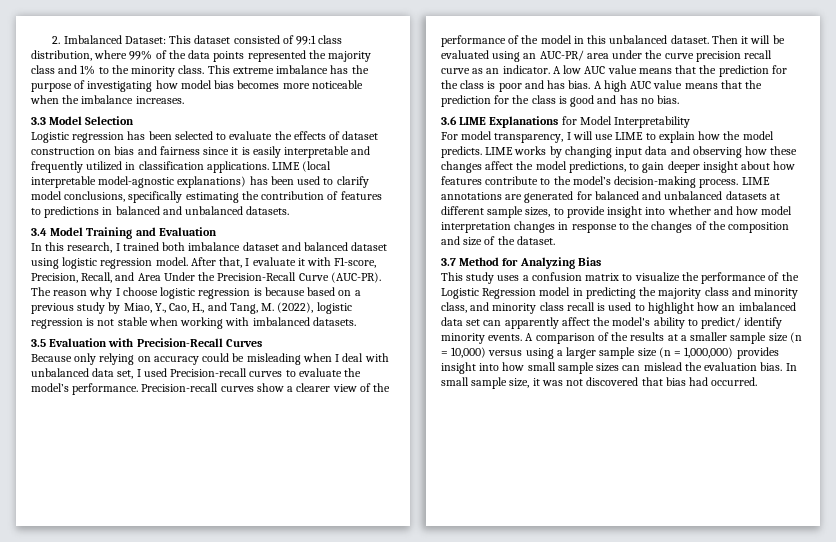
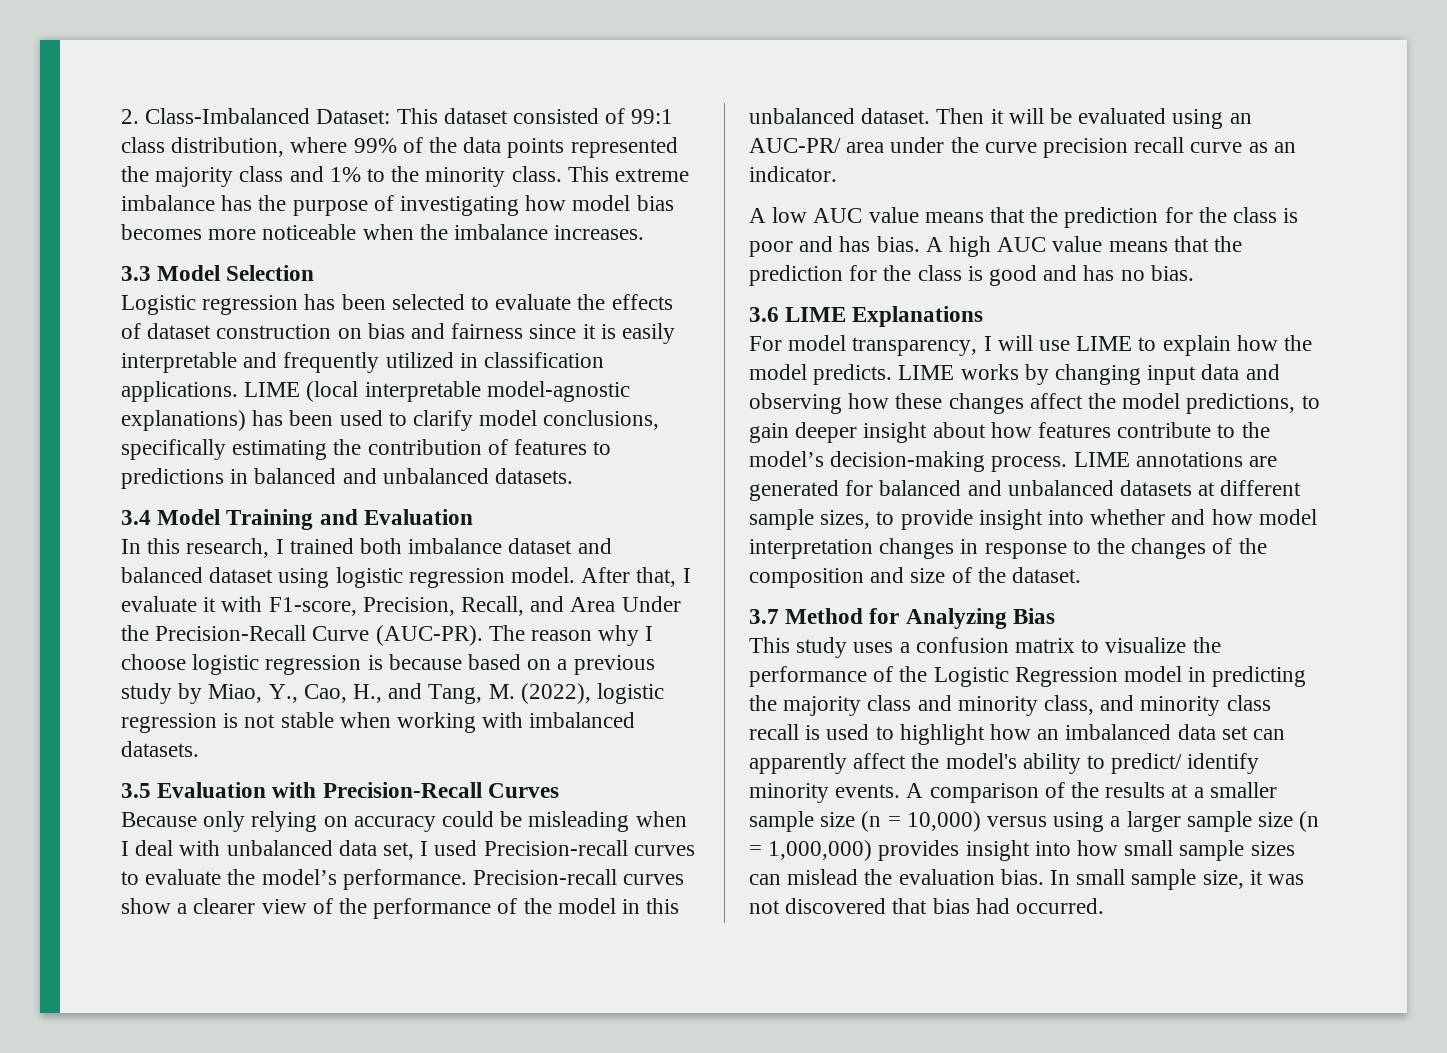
- 2. Imbalanced Dataset: This dataset consisted of 99:1 class distribution, where 99% of the data points represented the majority class and 1% to the minority class.
+ 2. Class-Imbalanced Dataset: This dataset consisted of 99:1 class distribution, where 99% of the data points represented the majority class and 1% to the minority class.
- Then it will be evaluated using an AUC-PR/ area under the curve precision recall curve as an indicator. A low AUC value means that the prediction for the class is poor and has bias.
+ Then it will be evaluated using an AUC-PR/ area under the curve precision recall curve as an indicator.
+ A low AUC value means that the prediction for the class is poor and has bias.
- 3.6 LIME Explanations for Model Interpretability
+ 3.6 LIME Explanations

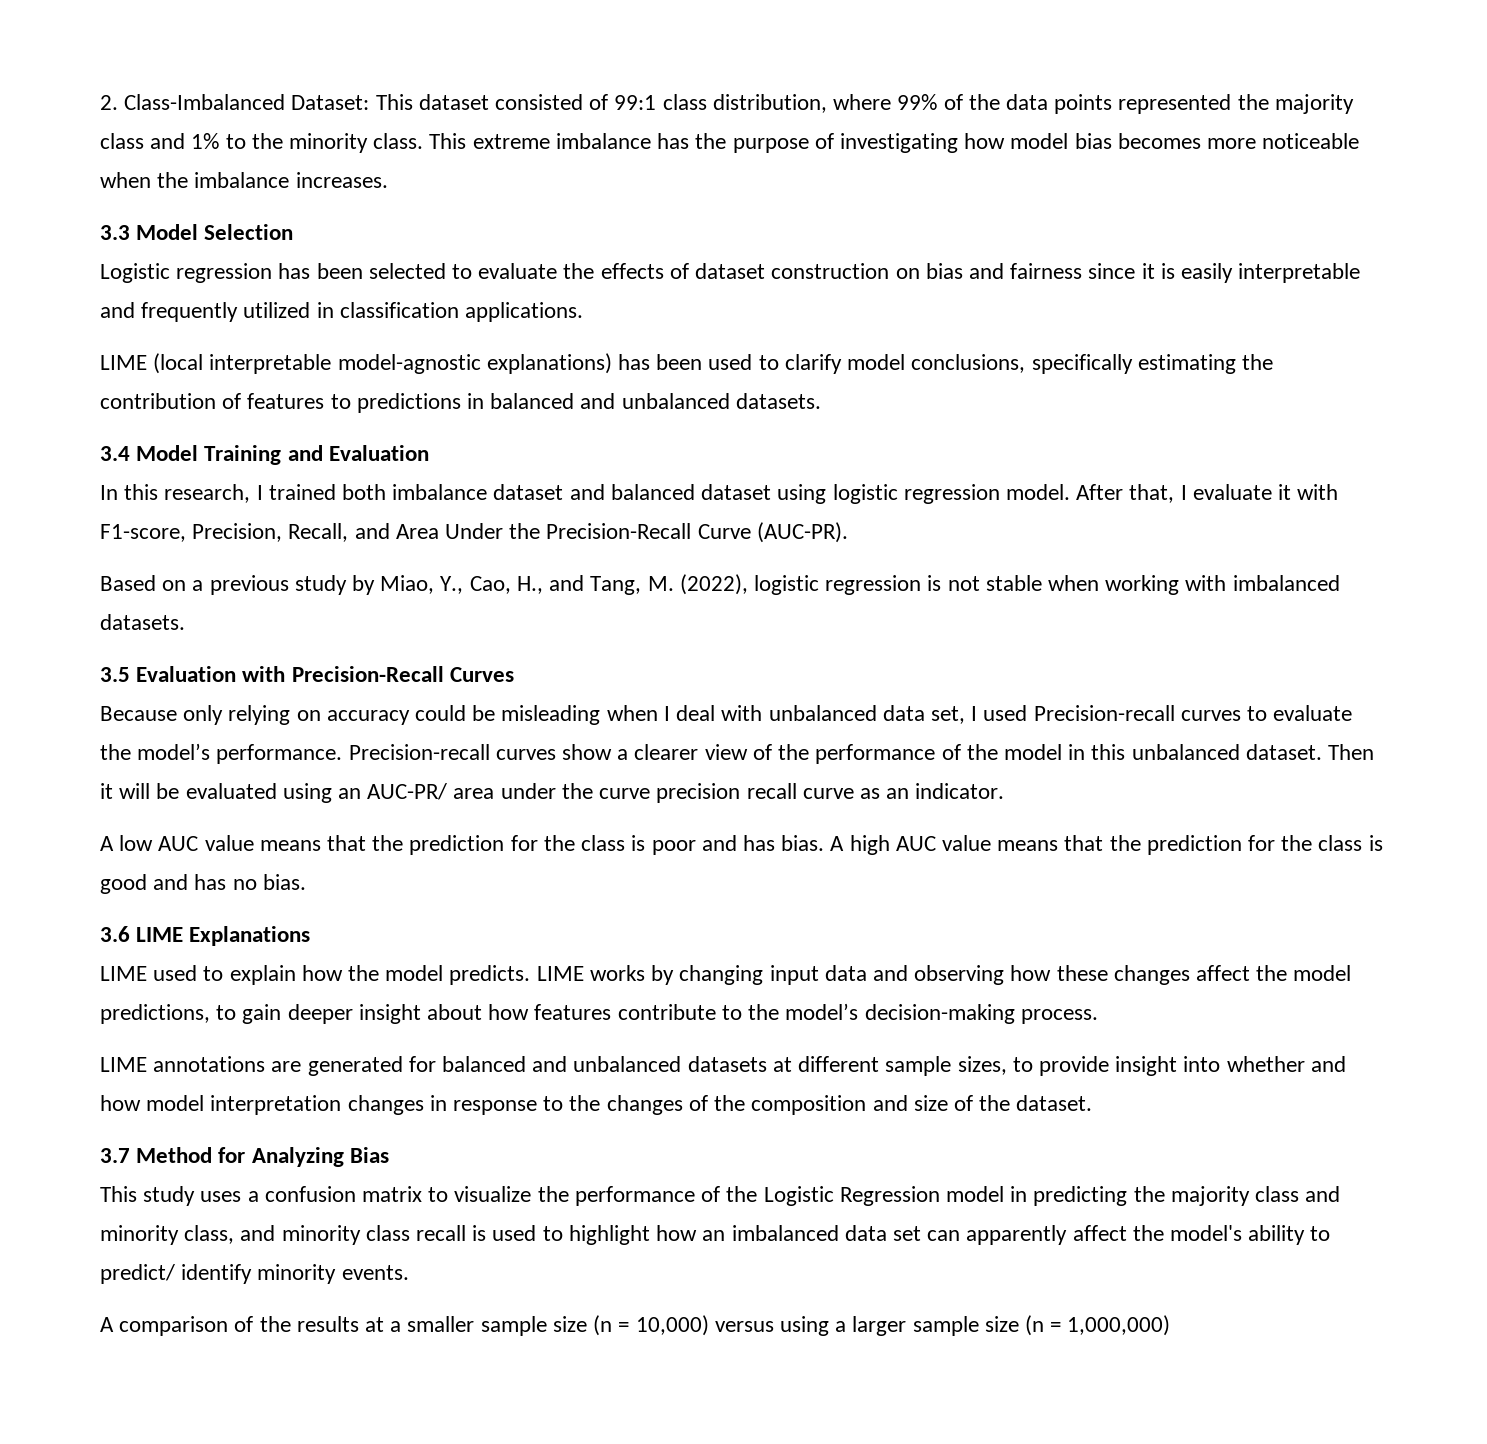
- Logistic regression has been selected to evaluate the effects of dataset construction on bias and fairness since it is easily interpretable and frequently utilized in classification applications. LIME (local interpretable model-agnostic explanations) has been used to clarify model conclusions, specifically estimating the contribution of features to predictions in balanced and unbalanced datasets.
+ Logistic regression has been selected to evaluate the effects of dataset construction on bias and fairness since it is easily interpretable and frequently utilized in classification applications.
+ LIME (local interpretable model-agnostic explanations) has been used to clarify model conclusions, specifically estimating the contribution of features to predictions in balanced and unbalanced datasets.
- After that, I evaluate it with F1-score, Precision, Recall, and Area Under the Precision-Recall Curve (AUC-PR). The reason why I choose logistic regression is because based on a previous study by Miao, Y., Cao, H., and Tang, M. (2022), logistic regression is not stable when working with imbalanced datasets.
+ After that, I evaluate it with F1-score, Precision, Recall, and Area Under the Precision-Recall Curve (AUC-PR).
+ Based on a previous study by Miao, Y., Cao, H., and Tang, M. (2022), logistic regression is not stable when working with imbalanced datasets.
- For model transparency, I will use LIME to explain how the model predicts.
+ LIME used to explain how the model predicts.
- LIME works by changing input data and observing how these changes affect the model predictions, to gain deeper insight about how features contribute to the model’s decision-making process. LIME annotations are generated for balanced and unbalanced datasets at different sample sizes, to provide insight into whether and how model interpretation changes in response to the changes of the composition and size of the dataset.
+ LIME works by changing input data and observing how these changes affect the model predictions, to gain deeper insight about how features contribute to the model’s decision-making process.
+ LIME annotations are generated for balanced and unbalanced datasets at different sample sizes, to provide insight into whether and how model interpretation changes in response to the changes of the composition and size of the dataset.
- This study uses a confusion matrix to visualize the performance of the Logistic Regression model in predicting the majority class and minority class, and minority class recall is used to highlight how an imbalanced data set can apparently affect the model's ability to predict/ identify minority events. A comparison of the results at a smaller sample size (n = 10,000) versus using a larger sample size (n = 1,000,000) provides insight into how small sample sizes can mislead the evaluation bias. In small sample size, it was not discovered that bias had occurred.
+ This study uses a confusion matrix to visualize the performance of the Logistic Regression model in predicting the majority class and minority class, and minority class recall is used to highlight how an imbalanced data set can apparently affect the model's ability to predict/ identify minority events.
+ A comparison of the results at a smaller sample size (n = 10,000) versus using a larger sample size (n = 1,000,000)

